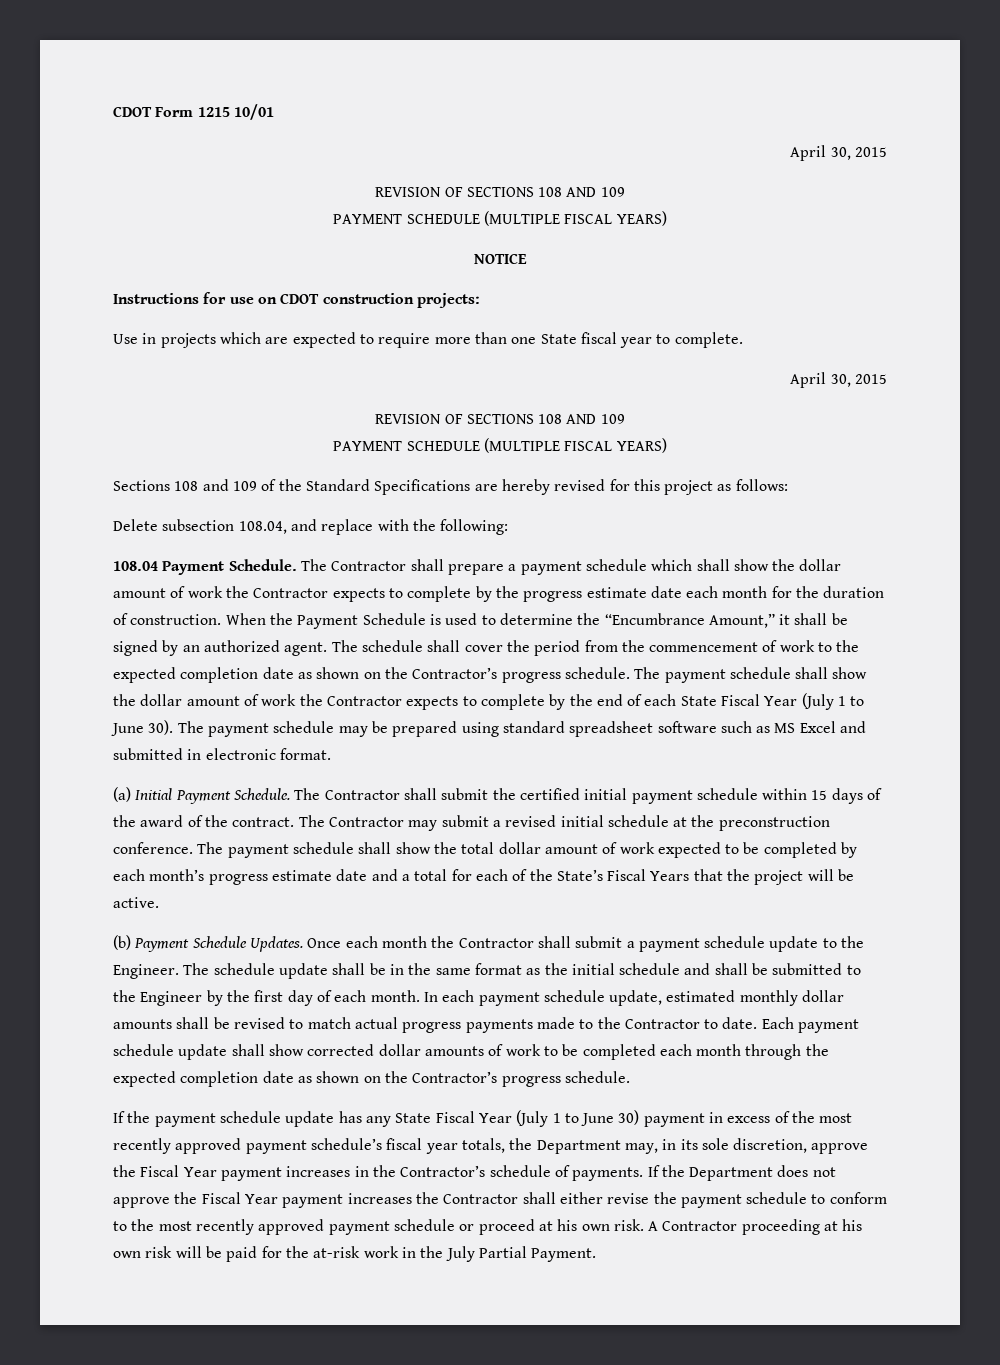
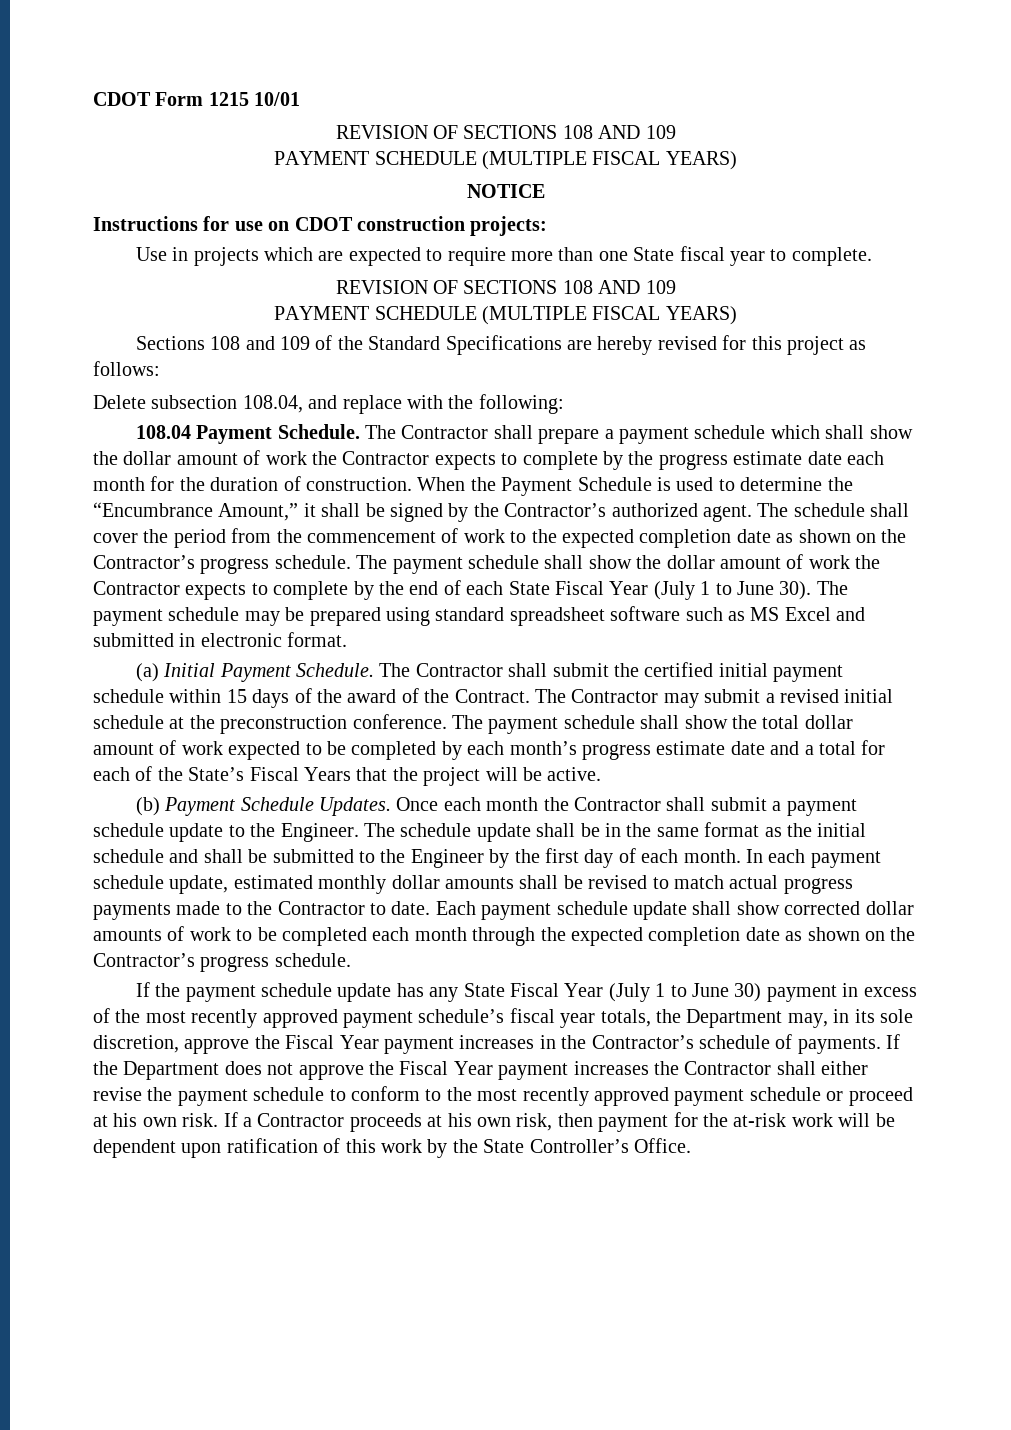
  CDOT Form 1215 10/01
- April 30, 2015
  Use in projects which are expected to require more than one State fiscal year to complete.
- April 30, 2015
- When the Payment Schedule is used to determine the “Encumbrance Amount,” it shall be signed by an authorized agent.
+ When the Payment Schedule is used to determine the “Encumbrance Amount,” it shall be signed by the Contractor’s authorized agent.
- The Contractor shall submit the certified initial payment schedule within 15 days of the award of the contract.
+ The Contractor shall submit the certified initial payment schedule within 15 days of the award of the Contract.
- A Contractor proceeding at his own risk will be paid for the at-risk work in the July Partial Payment.
+ If a Contractor proceeds at his own risk, then payment for the at-risk work will be dependent upon ratification of this work by the State Controller’s Office.

